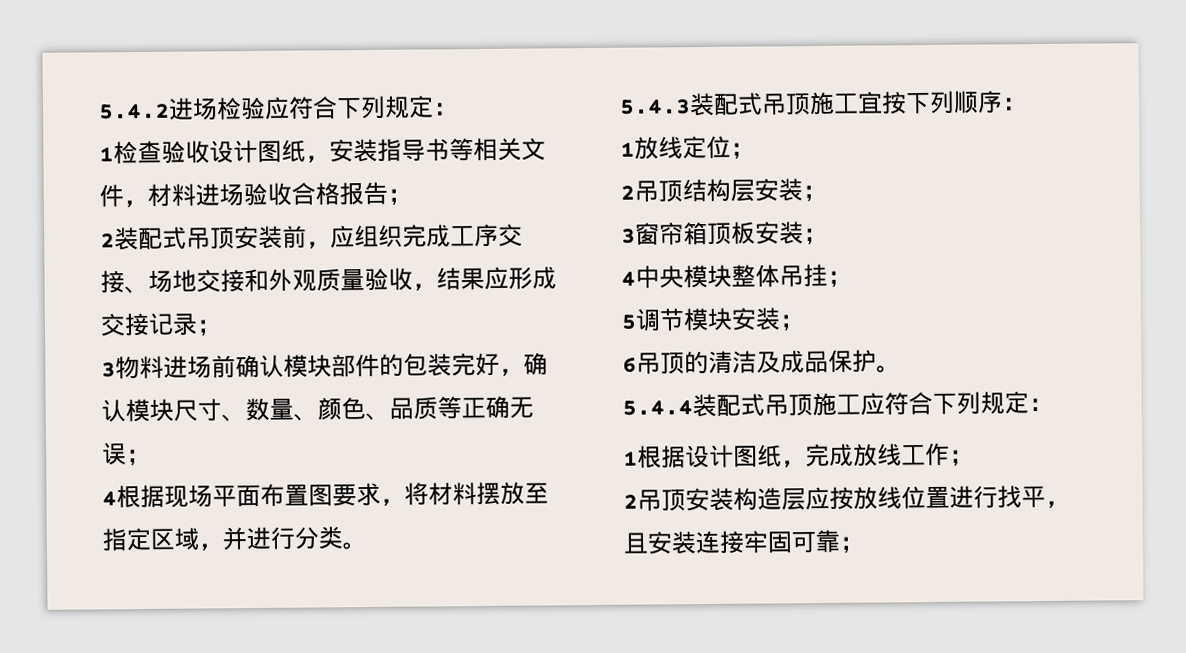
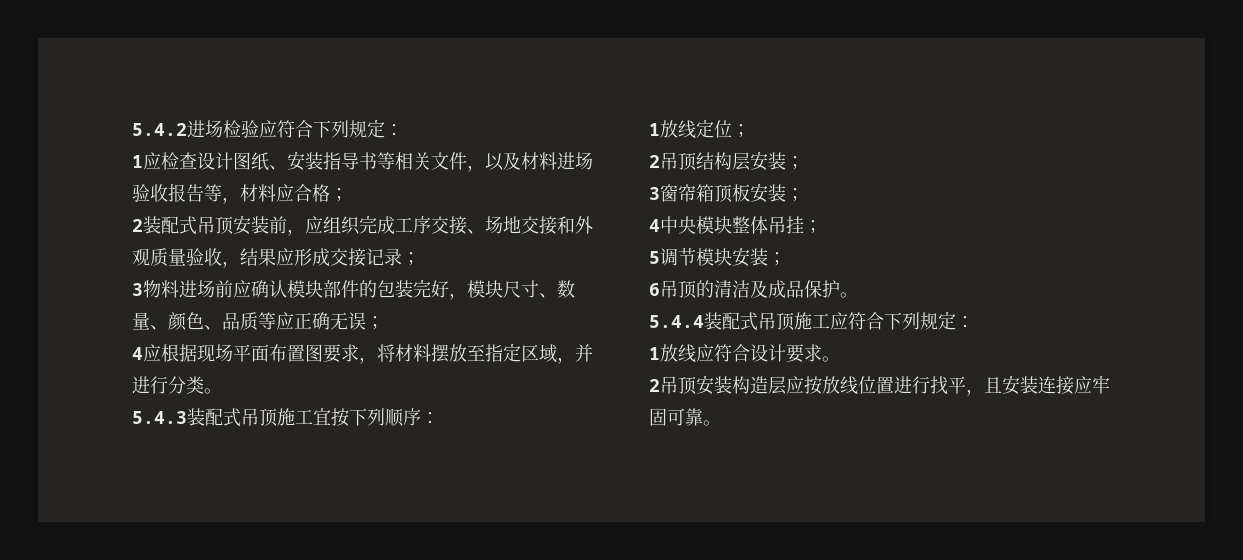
- 1检查验收设计图纸，安装指导书等相关文件，材料进场验收合格报告；
+ 1应检查设计图纸、安装指导书等相关文件，以及材料进场验收报告等，材料应合格；
- 3物料进场前确认模块部件的包装完好，确认模块尺寸、数量、颜色、品质等正确无误；
+ 3物料进场前应确认模块部件的包装完好，模块尺寸、数量、颜色、品质等应正确无误；
- 4根据现场平面布置图要求，将材料摆放至指定区域，并进行分类。
+ 4应根据现场平面布置图要求，将材料摆放至指定区域，并进行分类。
- 1根据设计图纸，完成放线工作；
+ 1放线应符合设计要求。
- 2吊顶安装构造层应按放线位置进行找平，且安装连接牢固可靠；
+ 2吊顶安装构造层应按放线位置进行找平，且安装连接应牢固可靠。

